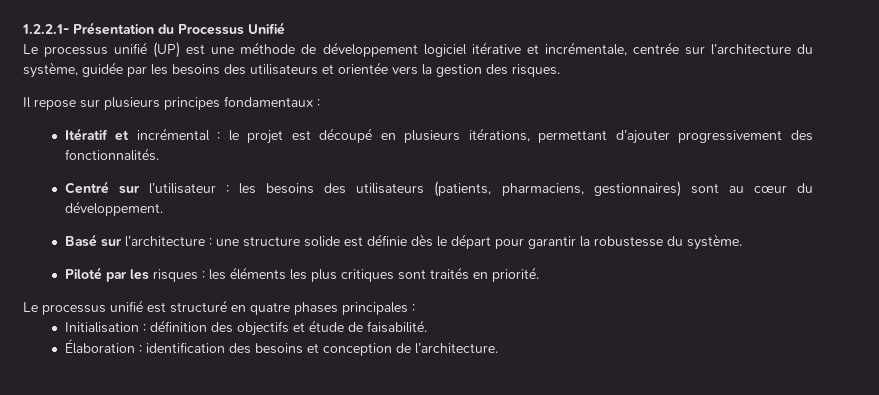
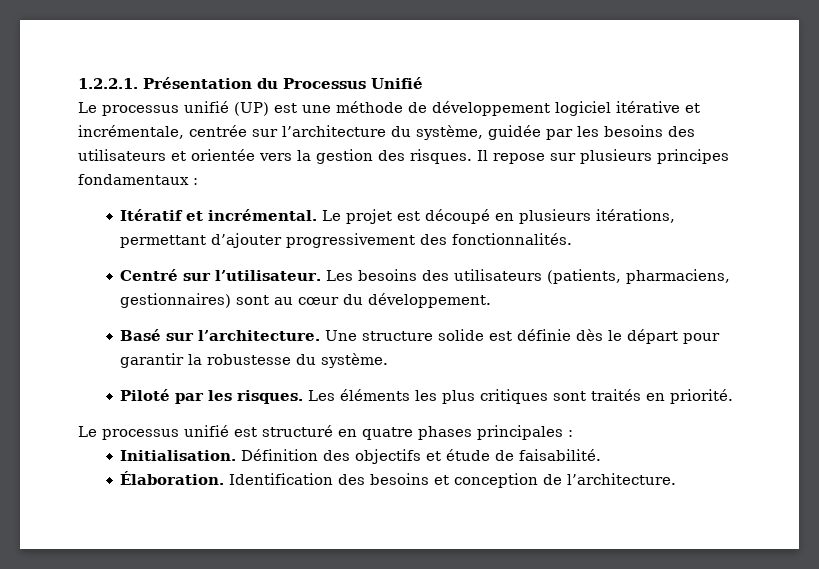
- 1.2.2.1- Présentation du Processus Unifié
+ 1.2.2.1. Présentation du Processus Unifié
- Le processus unifié (UP) est une méthode de développement logiciel itérative et incrémentale, centrée sur l’architecture du système, guidée par les besoins des utilisateurs et orientée vers la gestion des risques.
- Il repose sur plusieurs principes fondamentaux :
+ Le processus unifié (UP) est une méthode de développement logiciel itérative et incrémentale, centrée sur l’architecture du système, guidée par les besoins des utilisateurs et orientée vers la gestion des risques. Il repose sur plusieurs principes fondamentaux :
- Itératif et incrémental : le projet est découpé en plusieurs itérations, permettant d’ajouter progressivement des fonctionnalités.
+ Itératif et incrémental. Le projet est découpé en plusieurs itérations, permettant d’ajouter progressivement des fonctionnalités.
- Centré sur l’utilisateur : les besoins des utilisateurs (patients, pharmaciens, gestionnaires) sont au cœur du développement.
+ Centré sur l’utilisateur. Les besoins des utilisateurs (patients, pharmaciens, gestionnaires) sont au cœur du développement.
- Basé sur l’architecture : une structure solide est définie dès le départ pour garantir la robustesse du système.
+ Basé sur l’architecture. Une structure solide est définie dès le départ pour garantir la robustesse du système.
- Piloté par les risques : les éléments les plus critiques sont traités en priorité.
+ Piloté par les risques. Les éléments les plus critiques sont traités en priorité.
- Initialisation : définition des objectifs et étude de faisabilité.
+ Initialisation. Définition des objectifs et étude de faisabilité.
- Élaboration : identification des besoins et conception de l’architecture.
+ Élaboration. Identification des besoins et conception de l’architecture.

